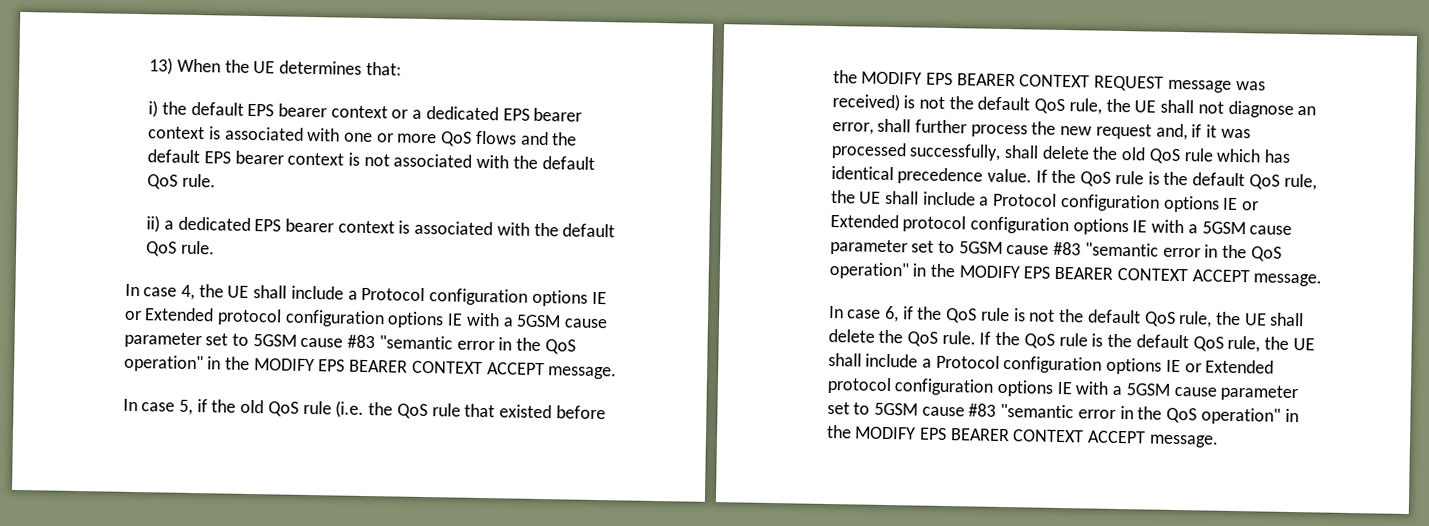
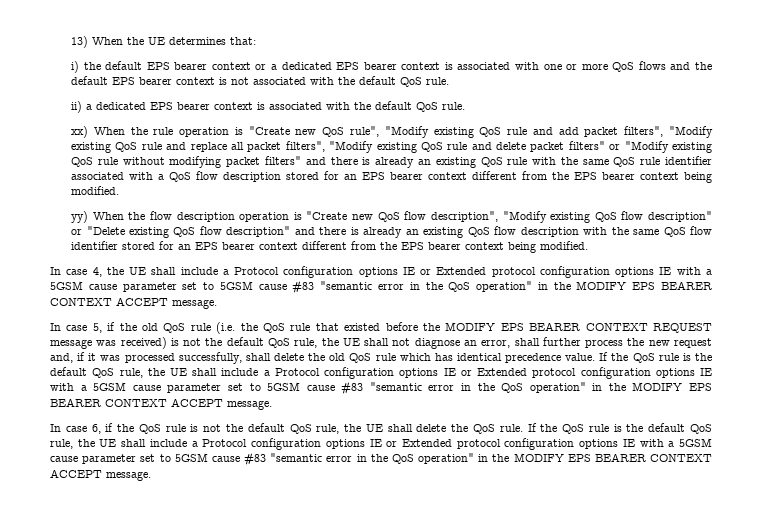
+ xx) When the rule operation is "Create new QoS rule", "Modify existing QoS rule and add packet filters", "Modify existing QoS rule and replace all packet filters", "Modify existing QoS rule and delete packet filters" or "Modify existing QoS rule without modifying packet filters" and there is already an existing QoS rule with the same QoS rule identifier associated with a QoS flow description stored for an EPS bearer context different from the EPS bearer context being modified.
+ yy) When the flow description operation is "Create new QoS flow description", "Modify existing QoS flow description" or "Delete existing QoS flow description" and there is already an existing QoS flow description with the same QoS flow identifier stored for an EPS bearer context different from the EPS bearer context being modified.

